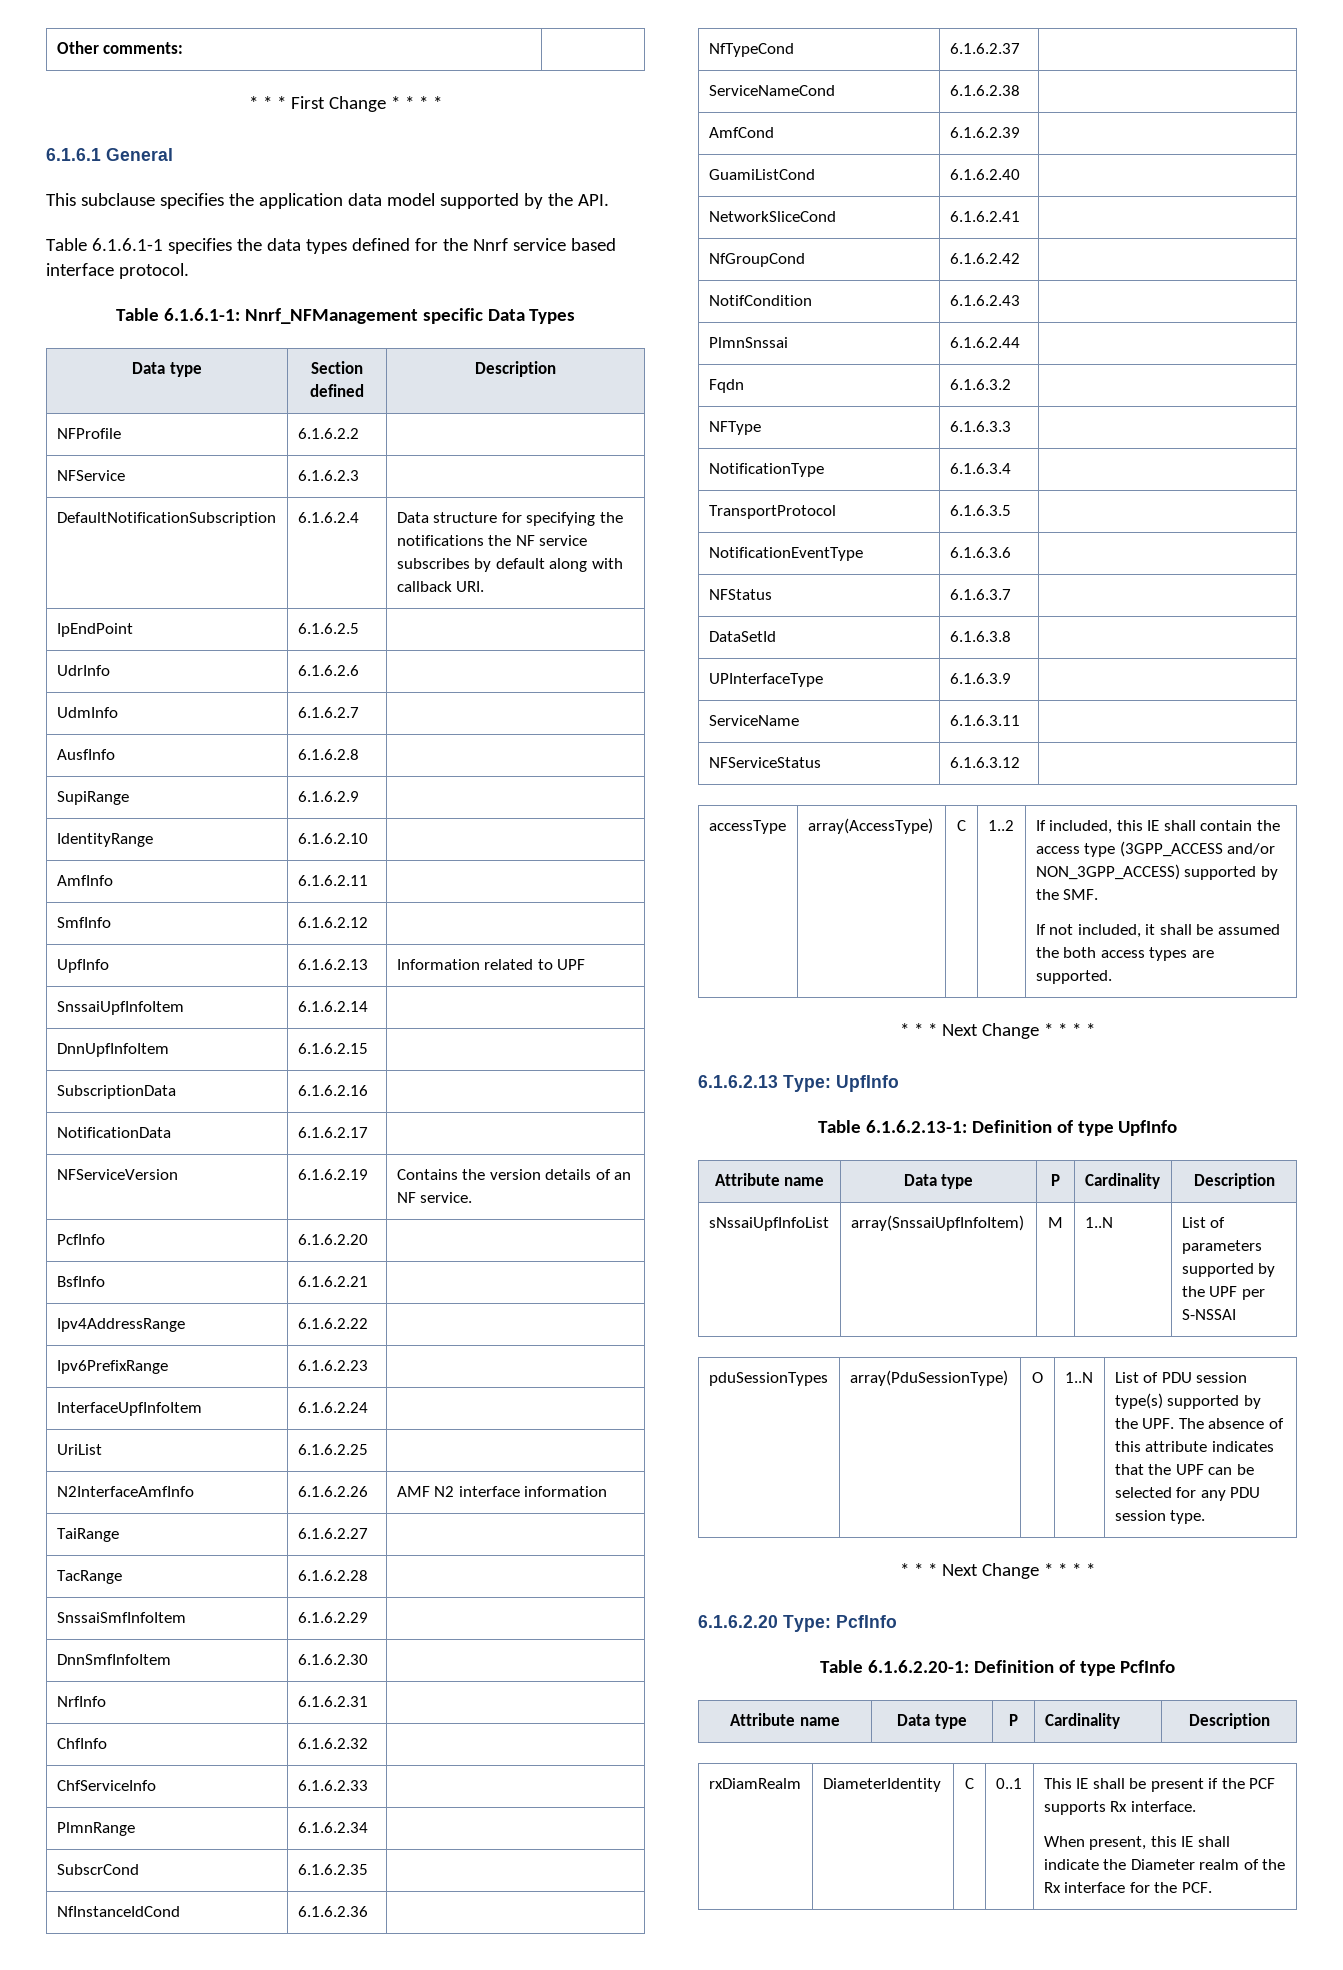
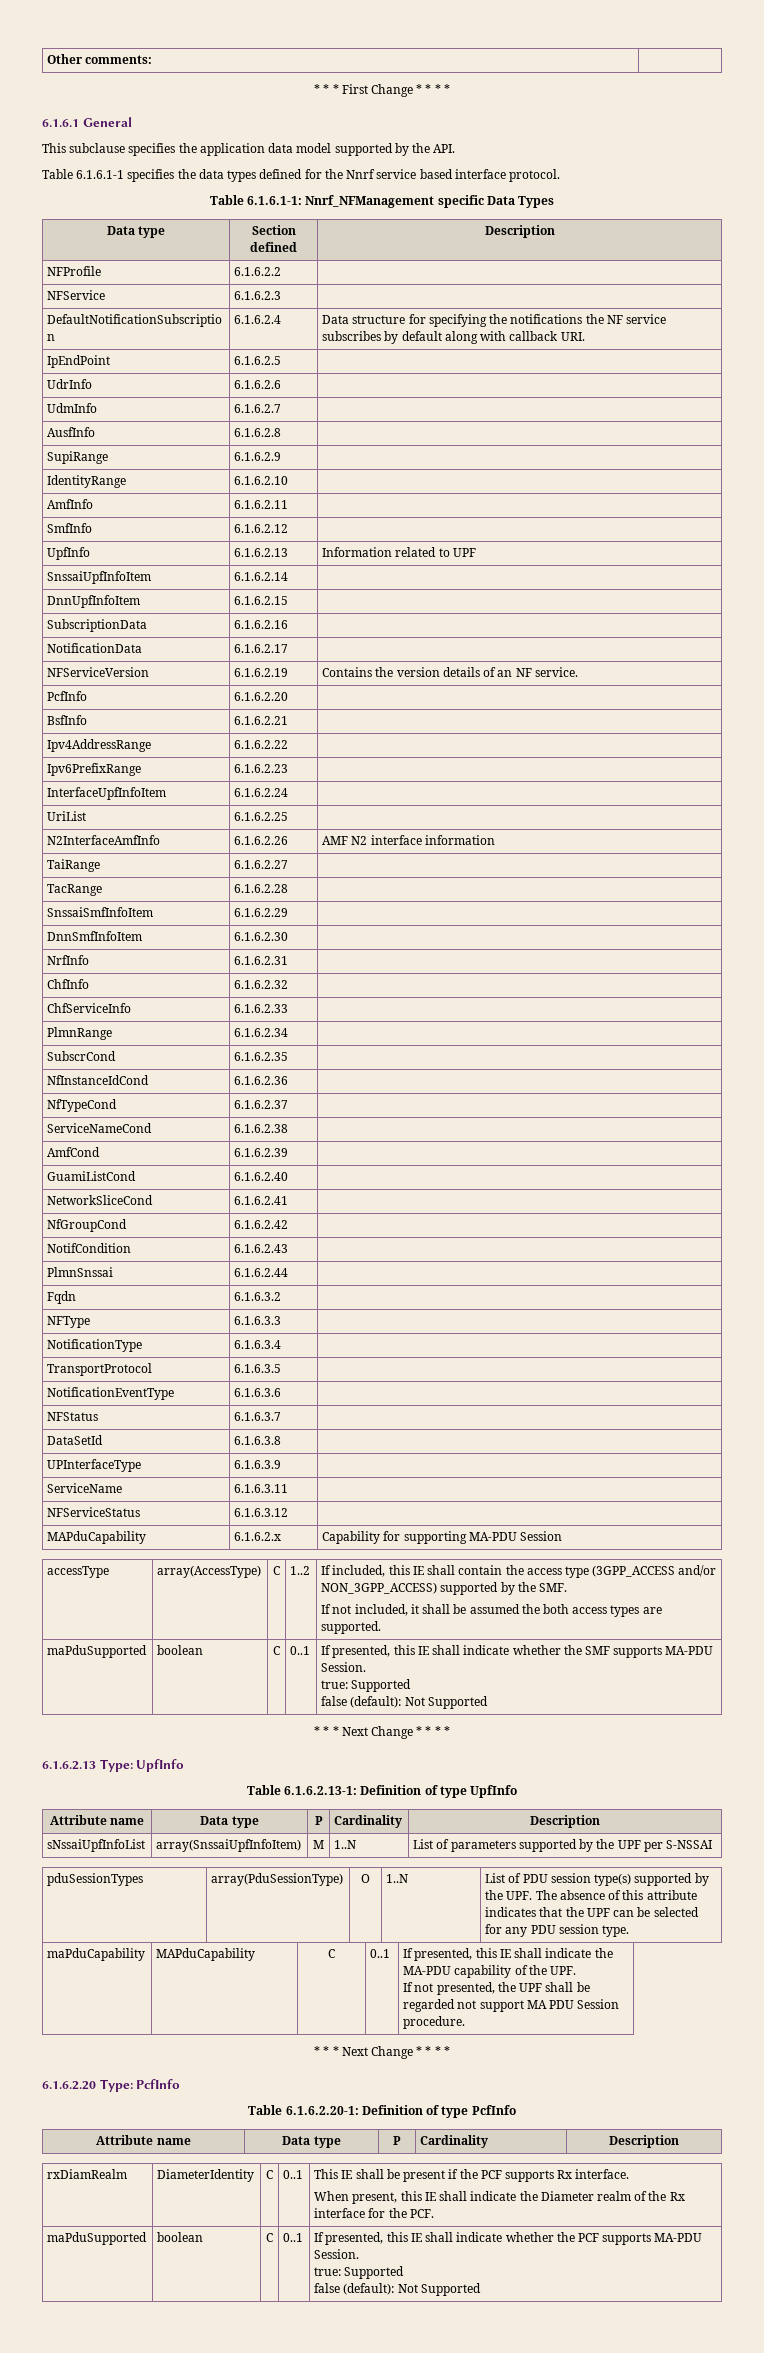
+ MAPduCapability | 6.1.6.2.x | Capability for supporting MA-PDU Session
+ maPduSupported | boolean | C | 0..1 | If presented, this IE shall indicate whether the SMF supports MA-PDU Session.
+ true: Supported
+ false (default): Not Supported
+ maPduCapability | MAPduCapability | C | 0..1 | If presented, this IE shall indicate the MA-PDU capability of the UPF.
+ If not presented, the UPF shall be regarded not support MA PDU Session procedure.
+ maPduSupported | boolean | C | 0..1 | If presented, this IE shall indicate whether the PCF supports MA-PDU Session.
+ true: Supported
+ false (default): Not Supported

